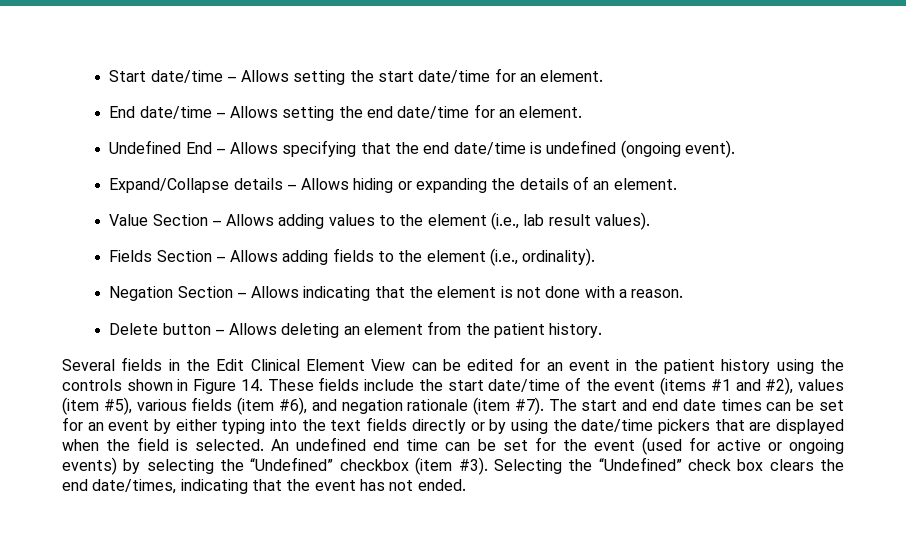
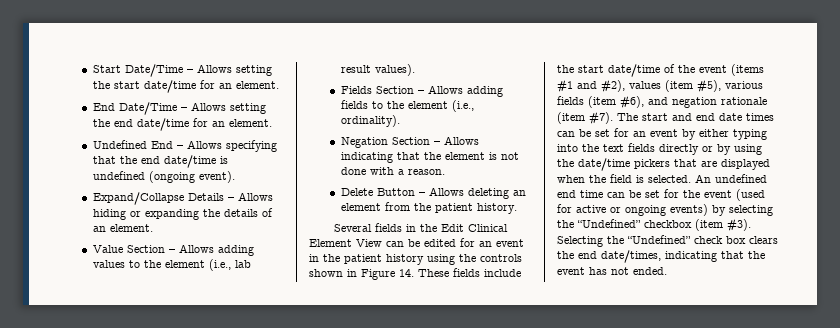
- Start date/time – Allows setting the start date/time for an element.
+ Start Date/Time – Allows setting the start date/time for an element.
- End date/time – Allows setting the end date/time for an element.
+ End Date/Time – Allows setting the end date/time for an element.
- Expand/Collapse details – Allows hiding or expanding the details of an element.
+ Expand/Collapse Details – Allows hiding or expanding the details of an element.
- Delete button – Allows deleting an element from the patient history.
+ Delete Button – Allows deleting an element from the patient history.

